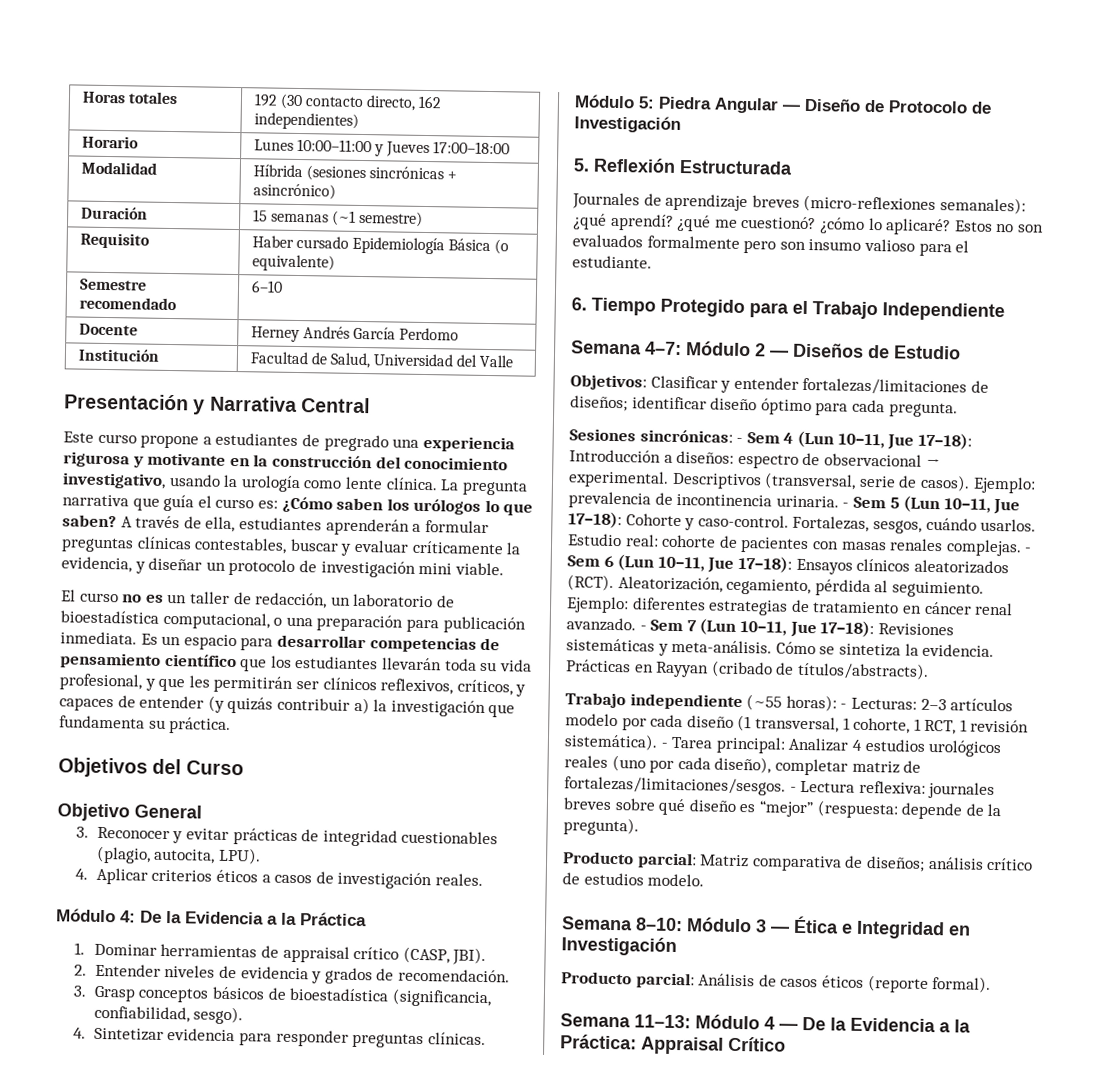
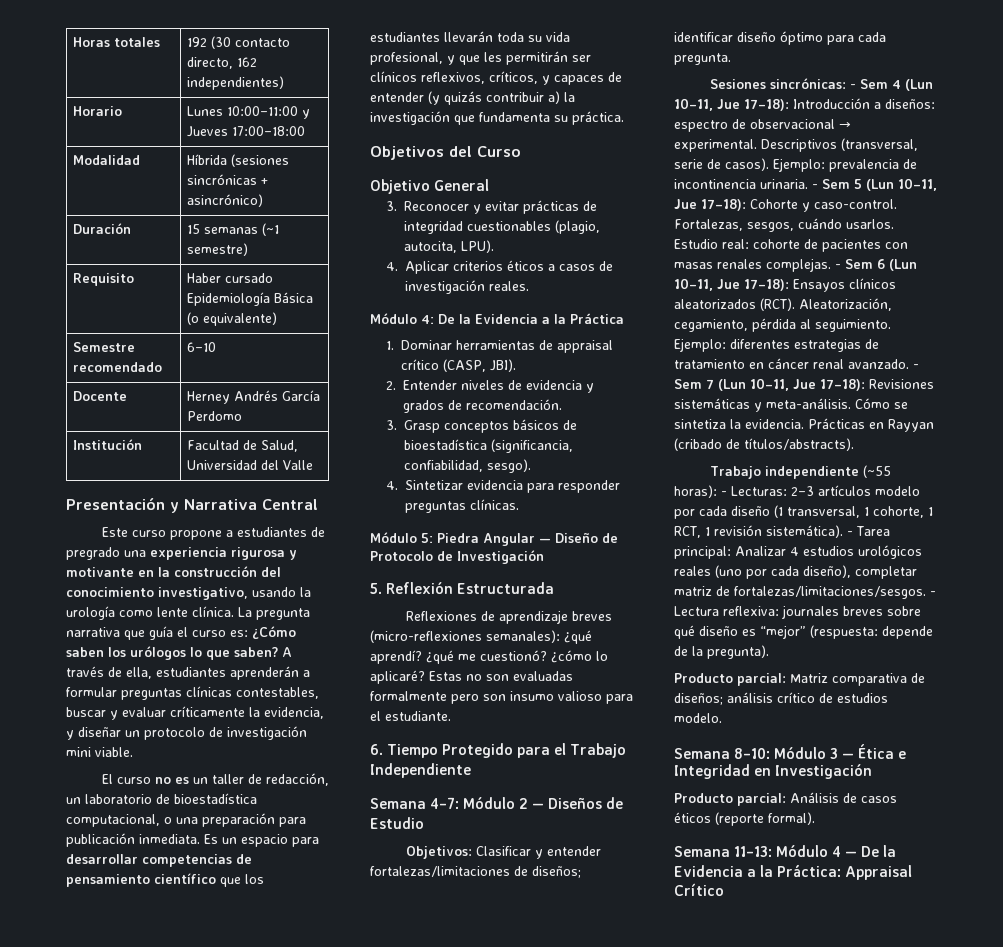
- Journales de aprendizaje breves (micro-reflexiones semanales): ¿qué aprendí?
+ Reflexiones de aprendizaje breves (micro-reflexiones semanales): ¿qué aprendí?
- Estos no son evaluados formalmente pero son insumo valioso para el estudiante.
+ Estas no son evaluadas formalmente pero son insumo valioso para el estudiante.

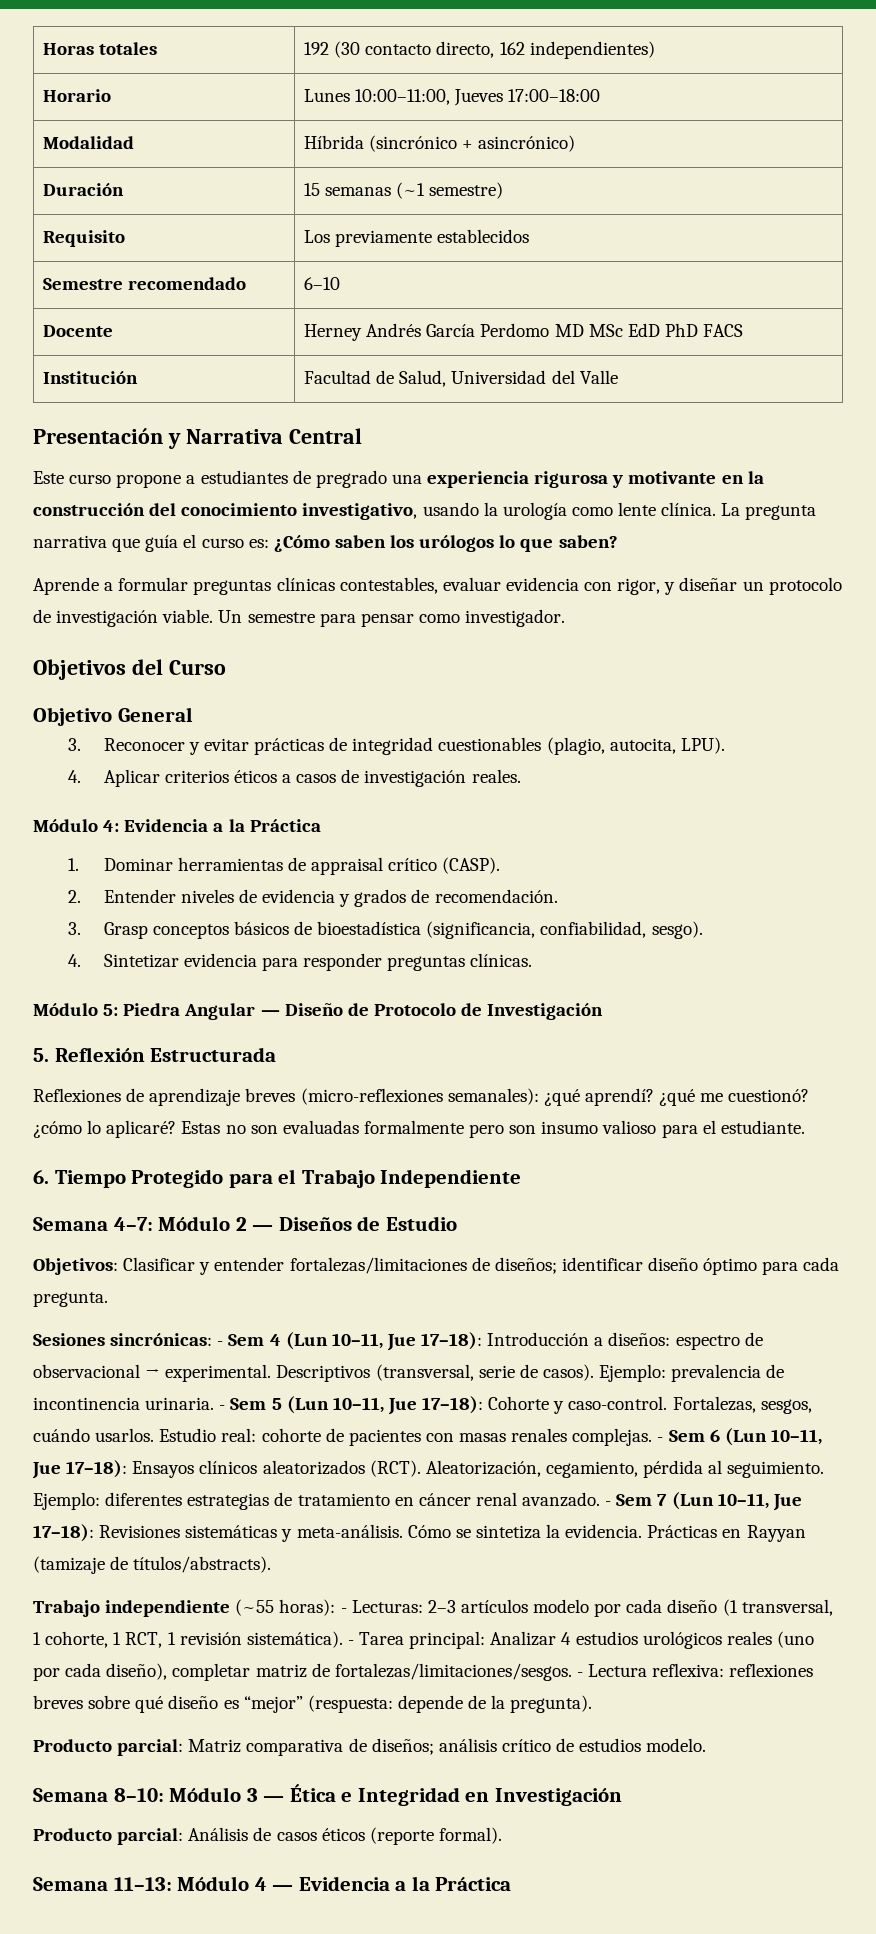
- Horario | Lunes 10:00–11:00 y Jueves 17:00–18:00
+ Horario | Lunes 10:00–11:00, Jueves 17:00–18:00
- Modalidad | Híbrida (sesiones sincrónicas + asincrónico)
+ Modalidad | Híbrida (sincrónico + asincrónico)
- Requisito | Haber cursado Epidemiología Básica (o equivalente)
+ Requisito | Los previamente establecidos
- Docente | Herney Andrés García Perdomo
+ Docente | Herney Andrés García Perdomo MD MSc EdD PhD FACS
- La pregunta narrativa que guía el curso es: ¿Cómo saben los urólogos lo que saben? A través de ella, estudiantes aprenderán a formular preguntas clínicas contestables, buscar y evaluar críticamente la evidencia, y diseñar un protocolo de investigación mini viable.
- El curso no es un taller de redacción, un laboratorio de bioestadística computacional, o una preparación para publicación inmediata. Es un espacio para desarrollar competencias de pensamiento científico que los estudiantes llevarán toda su vida profesional, y que les permitirán ser clínicos reflexivos, críticos, y capaces de entender (y quizás contribuir a) la investigación que fundamenta su práctica.
+ La pregunta narrativa que guía el curso es: ¿Cómo saben los urólogos lo que saben?
+ Aprende a formular preguntas clínicas contestables, evaluar evidencia con rigor, y diseñar un protocolo de investigación viable. Un semestre para pensar como investigador.
- Módulo 4: De la Evidencia a la Práctica
+ Módulo 4: Evidencia a la Práctica
- 1. Dominar herramientas de appraisal crítico (CASP, JBI).
+ 1. Dominar herramientas de appraisal crítico (CASP).
- Prácticas en Rayyan (cribado de títulos/abstracts).
+ Prácticas en Rayyan (tamizaje de títulos/abstracts).
- - Lectura reflexiva: journales breves sobre qué diseño es “mejor” (respuesta: depende de la pregunta).
+ - Lectura reflexiva: reflexiones breves sobre qué diseño es “mejor” (respuesta: depende de la pregunta).
- Semana 11–13: Módulo 4 — De la Evidencia a la Práctica: Appraisal Crítico
+ Semana 11–13: Módulo 4 — Evidencia a la Práctica

